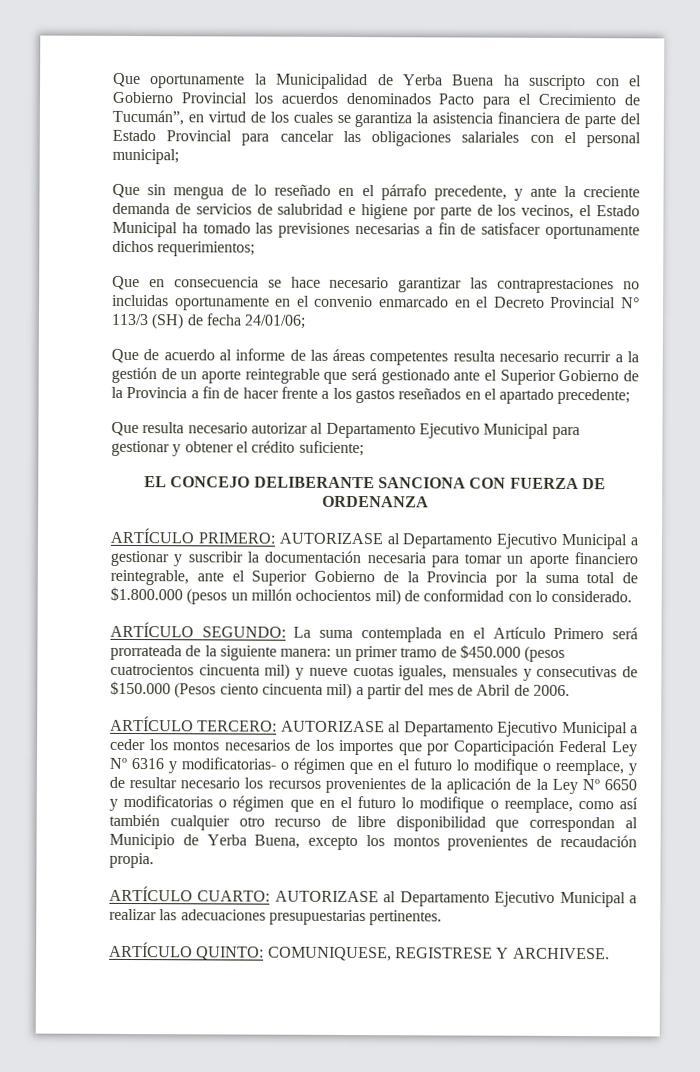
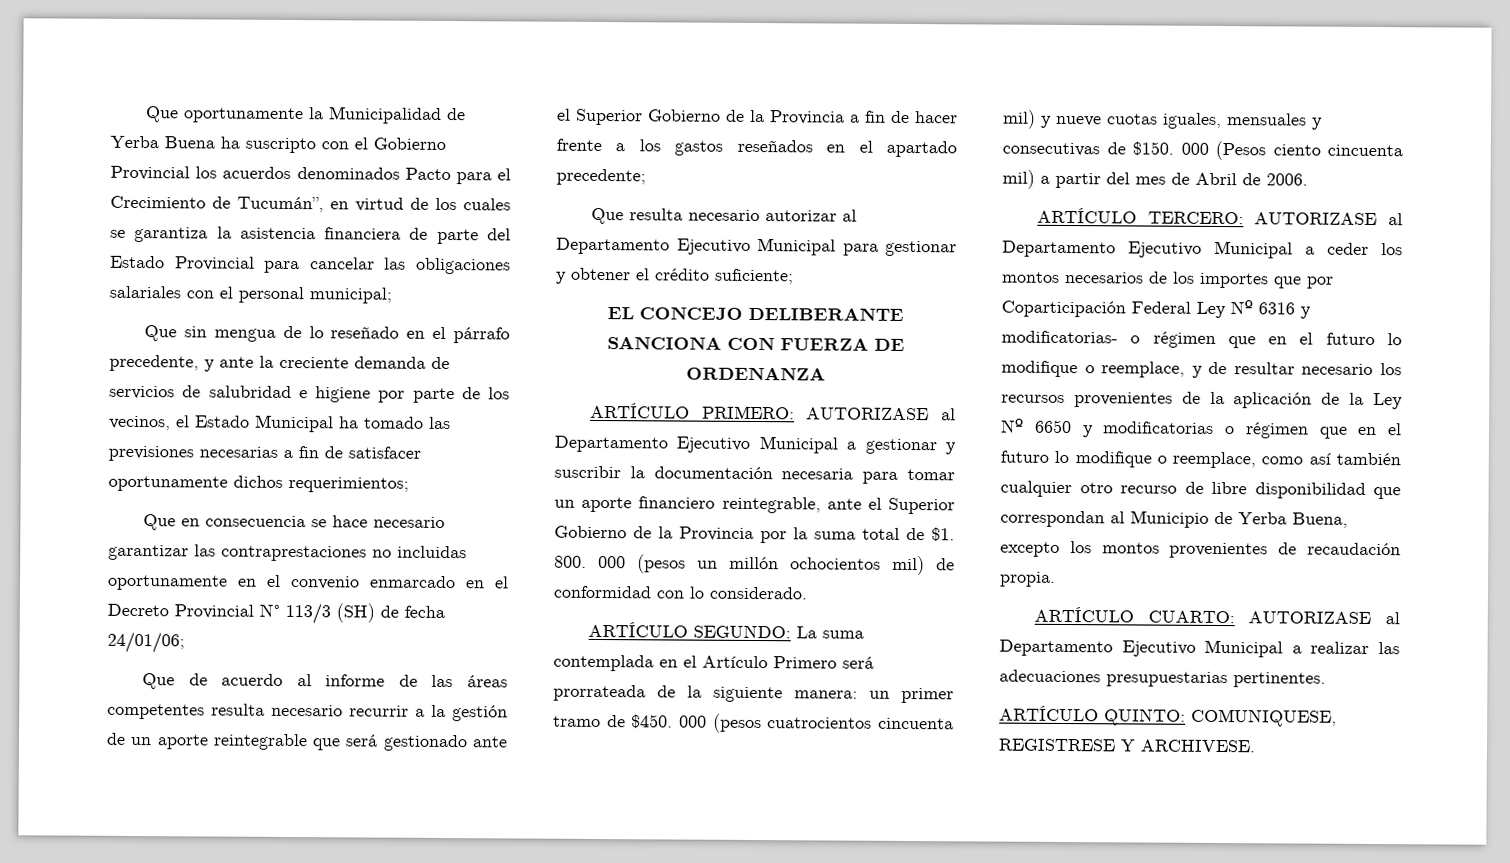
- ARTÍCULO PRIMERO: AUTORIZASE al Departamento Ejecutivo Municipal a gestionar y suscribir la documentación necesaria para tomar un aporte financiero reintegrable, ante el Superior Gobierno de la Provincia por la suma total de $1.800.000 (pesos un millón ochocientos mil) de conformidad con lo considerado.
+ ARTÍCULO PRIMERO: AUTORIZASE al Departamento Ejecutivo Municipal a gestionar y suscribir la documentación necesaria para tomar un aporte financiero reintegrable, ante el Superior Gobierno de la Provincia por la suma total de $1. 800. 000 (pesos un millón ochocientos mil) de conformidad con lo considerado.
- ARTÍCULO SEGUNDO: La suma contemplada en el Artículo Primero será prorrateada de la siguiente manera: un primer tramo de $450.000 (pesos cuatrocientos cincuenta mil) y nueve cuotas iguales, mensuales y consecutivas de $150.000 (Pesos ciento cincuenta mil) a partir del mes de Abril de 2006.
+ ARTÍCULO SEGUNDO: La suma contemplada en el Artículo Primero será prorrateada de la siguiente manera: un primer tramo de $450. 000 (pesos cuatrocientos cincuenta mil) y nueve cuotas iguales, mensuales y consecutivas de $150. 000 (Pesos ciento cincuenta mil) a partir del mes de Abril de 2006.

